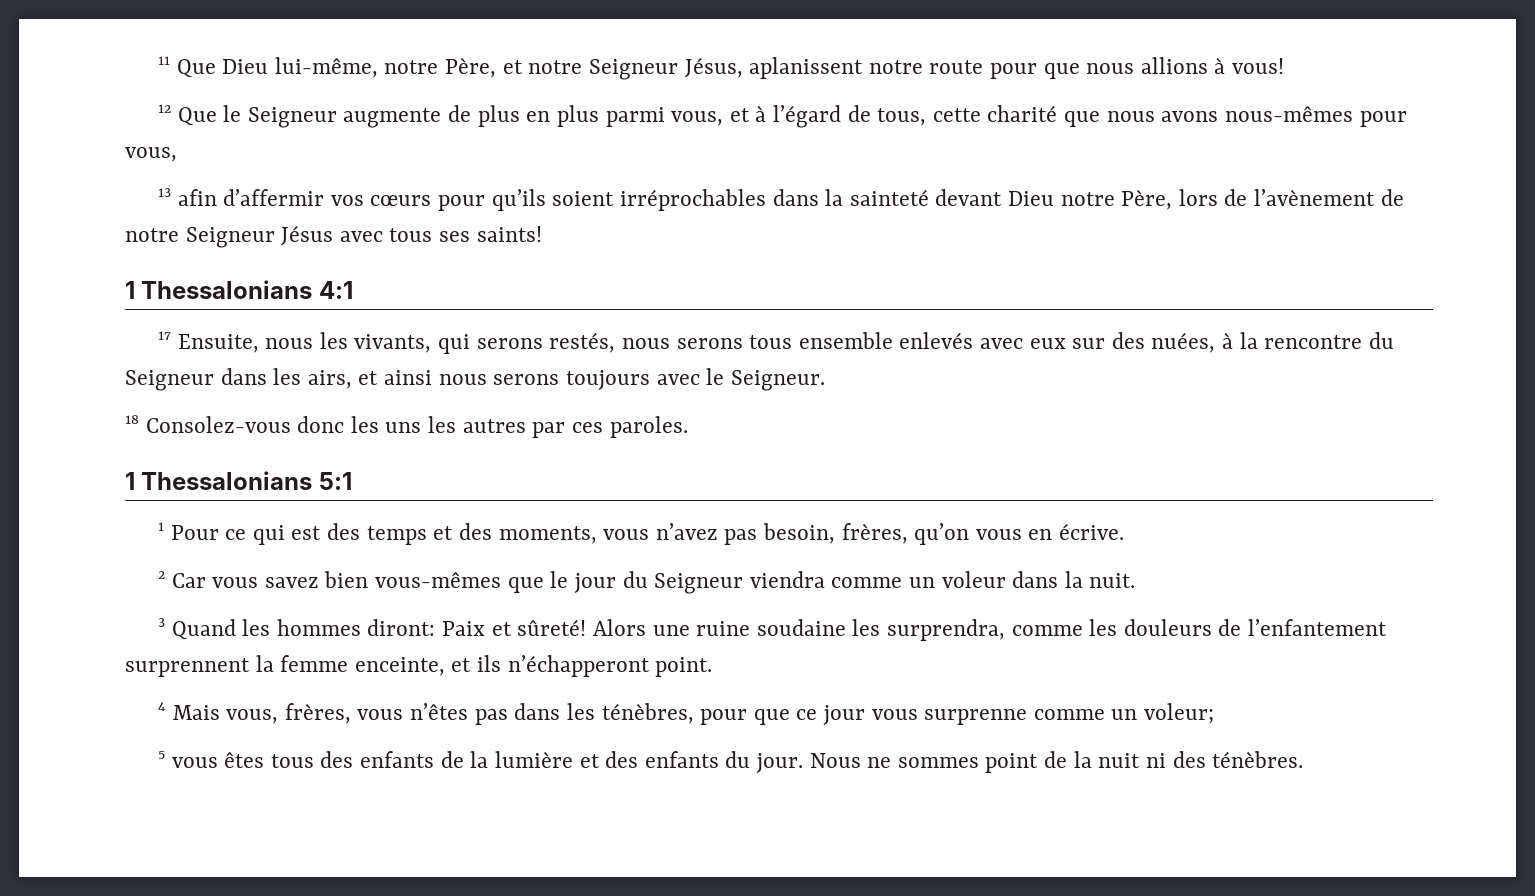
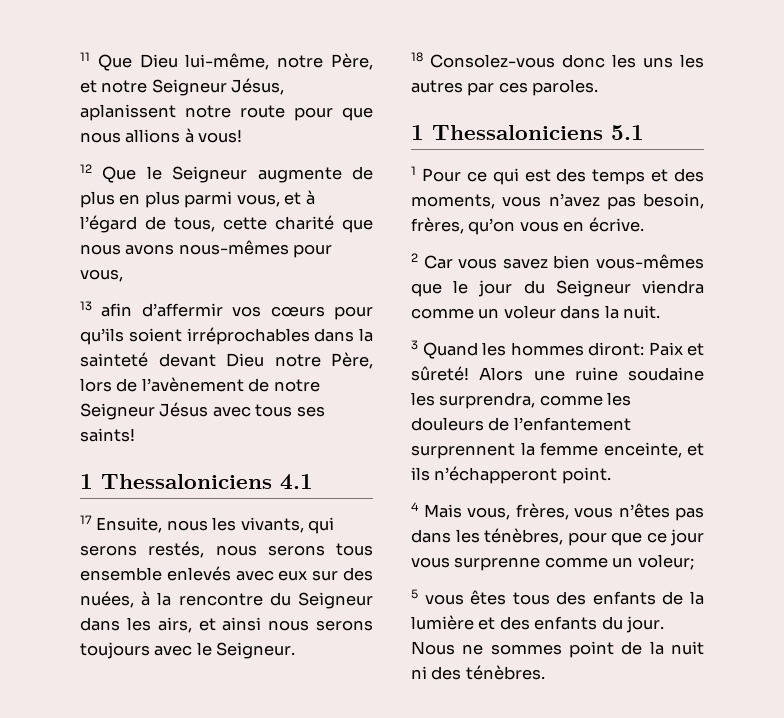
- 1 Thessalonians 4:1
+ 1 Thessaloniciens 4.1
- 1 Thessalonians 5:1
+ 1 Thessaloniciens 5.1

